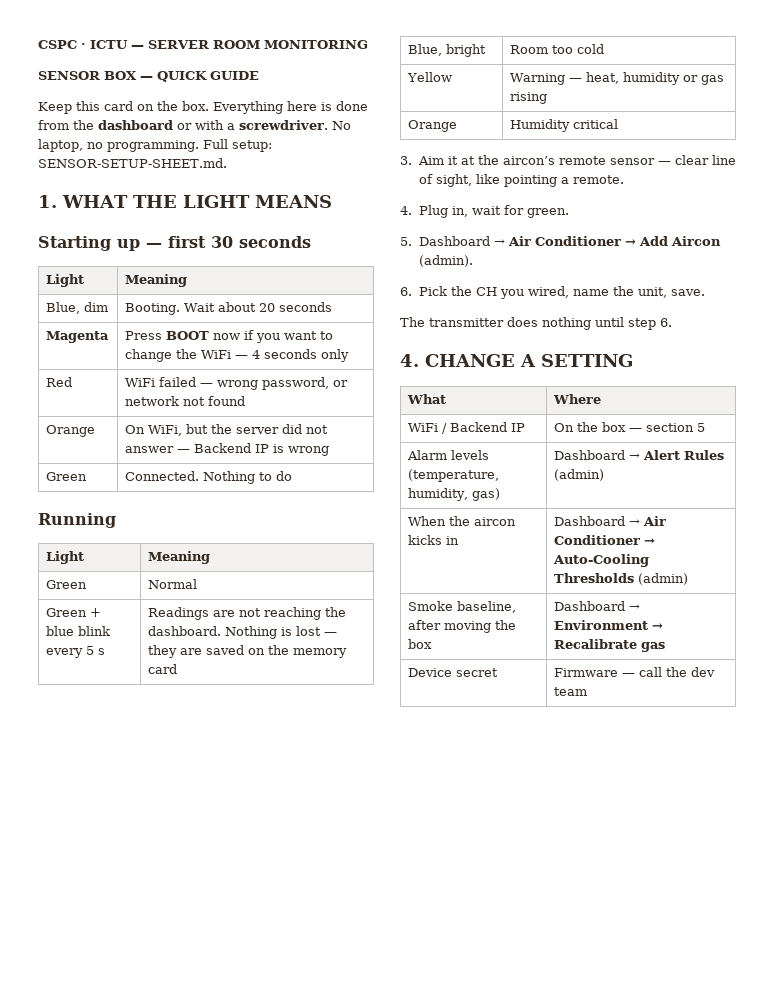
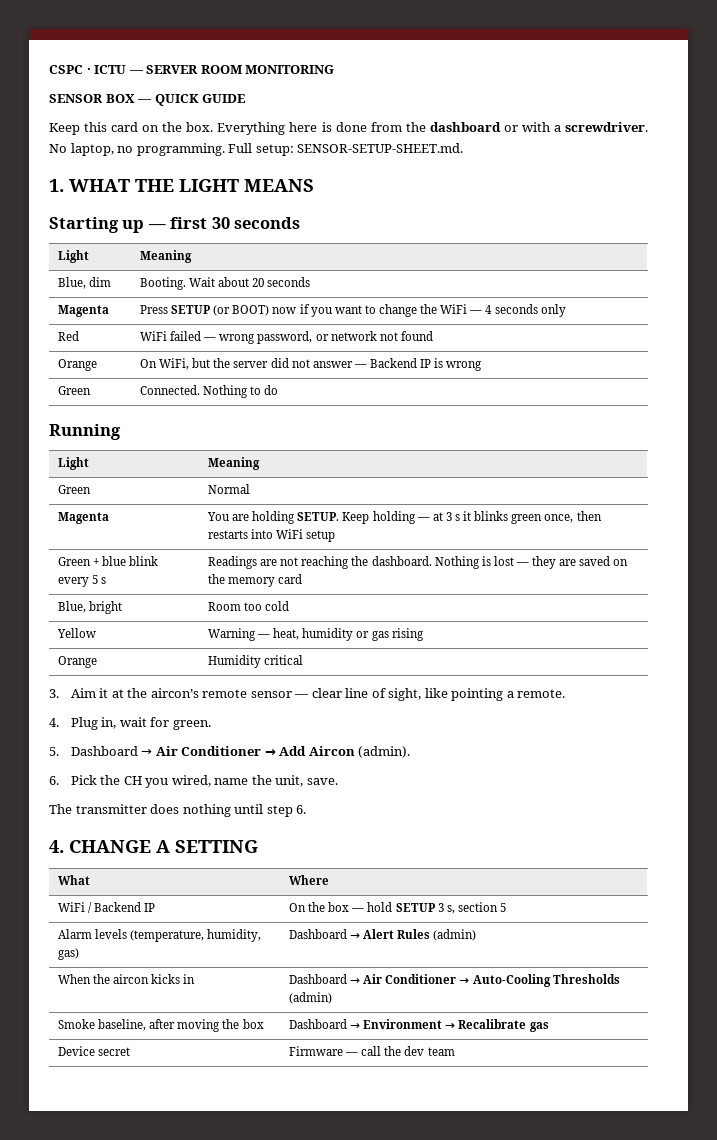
- Magenta | Press BOOT now if you want to change the WiFi — 4 seconds only
+ Magenta | Press SETUP (or BOOT) now if you want to change the WiFi — 4 seconds only
+ Magenta | You are holding SETUP. Keep holding — at 3 s it blinks green once, then restarts into WiFi setup
- WiFi / Backend IP | On the box — section 5
+ WiFi / Backend IP | On the box — hold SETUP 3 s, section 5

